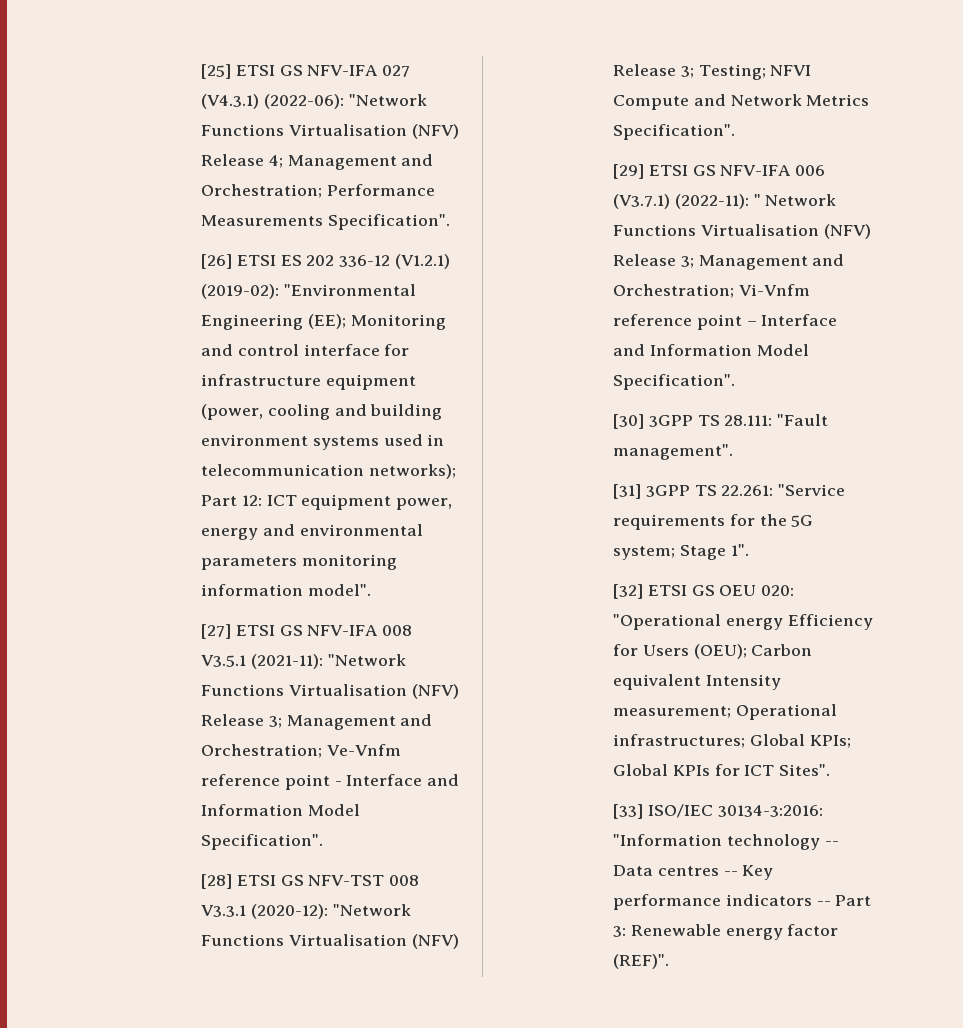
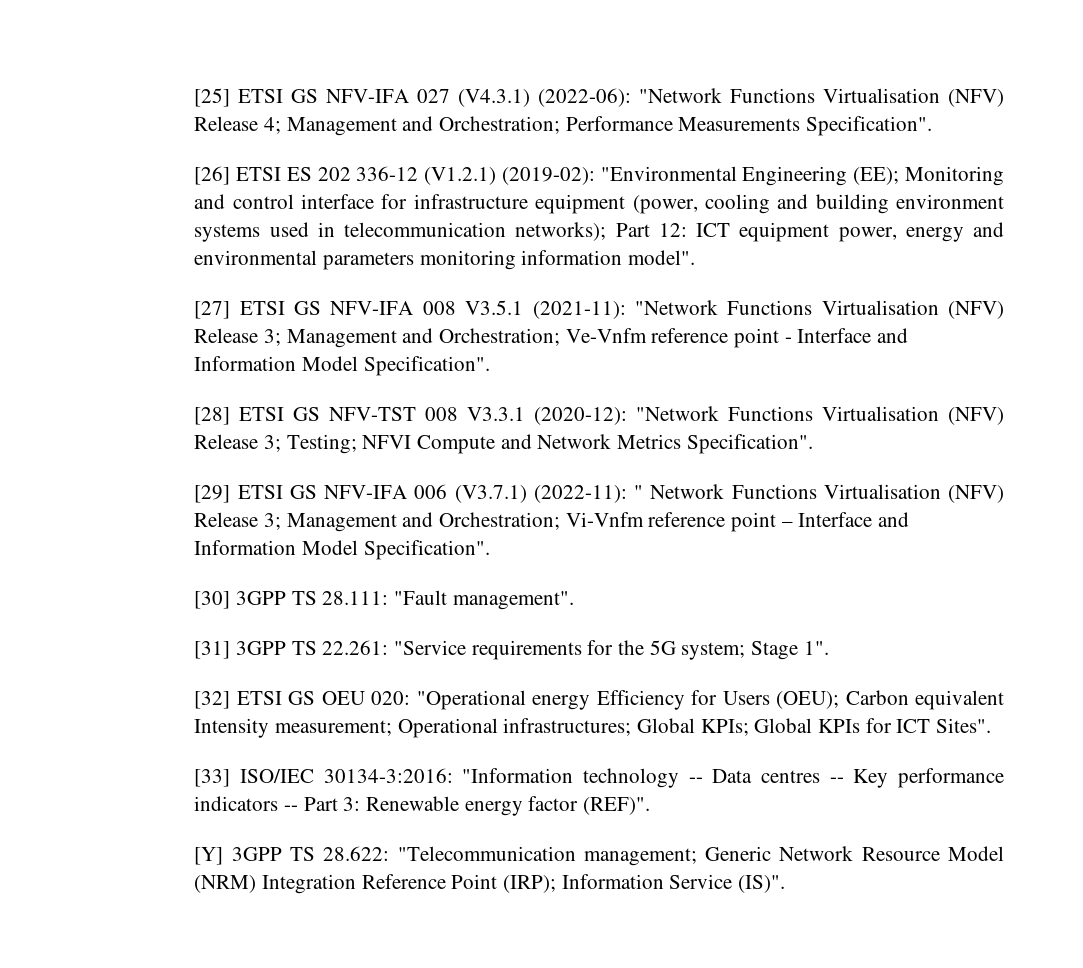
+ [Y] 3GPP TS 28.622: "Telecommunication management; Generic Network Resource Model (NRM) Integration Reference Point (IRP); Information Service (IS)".

